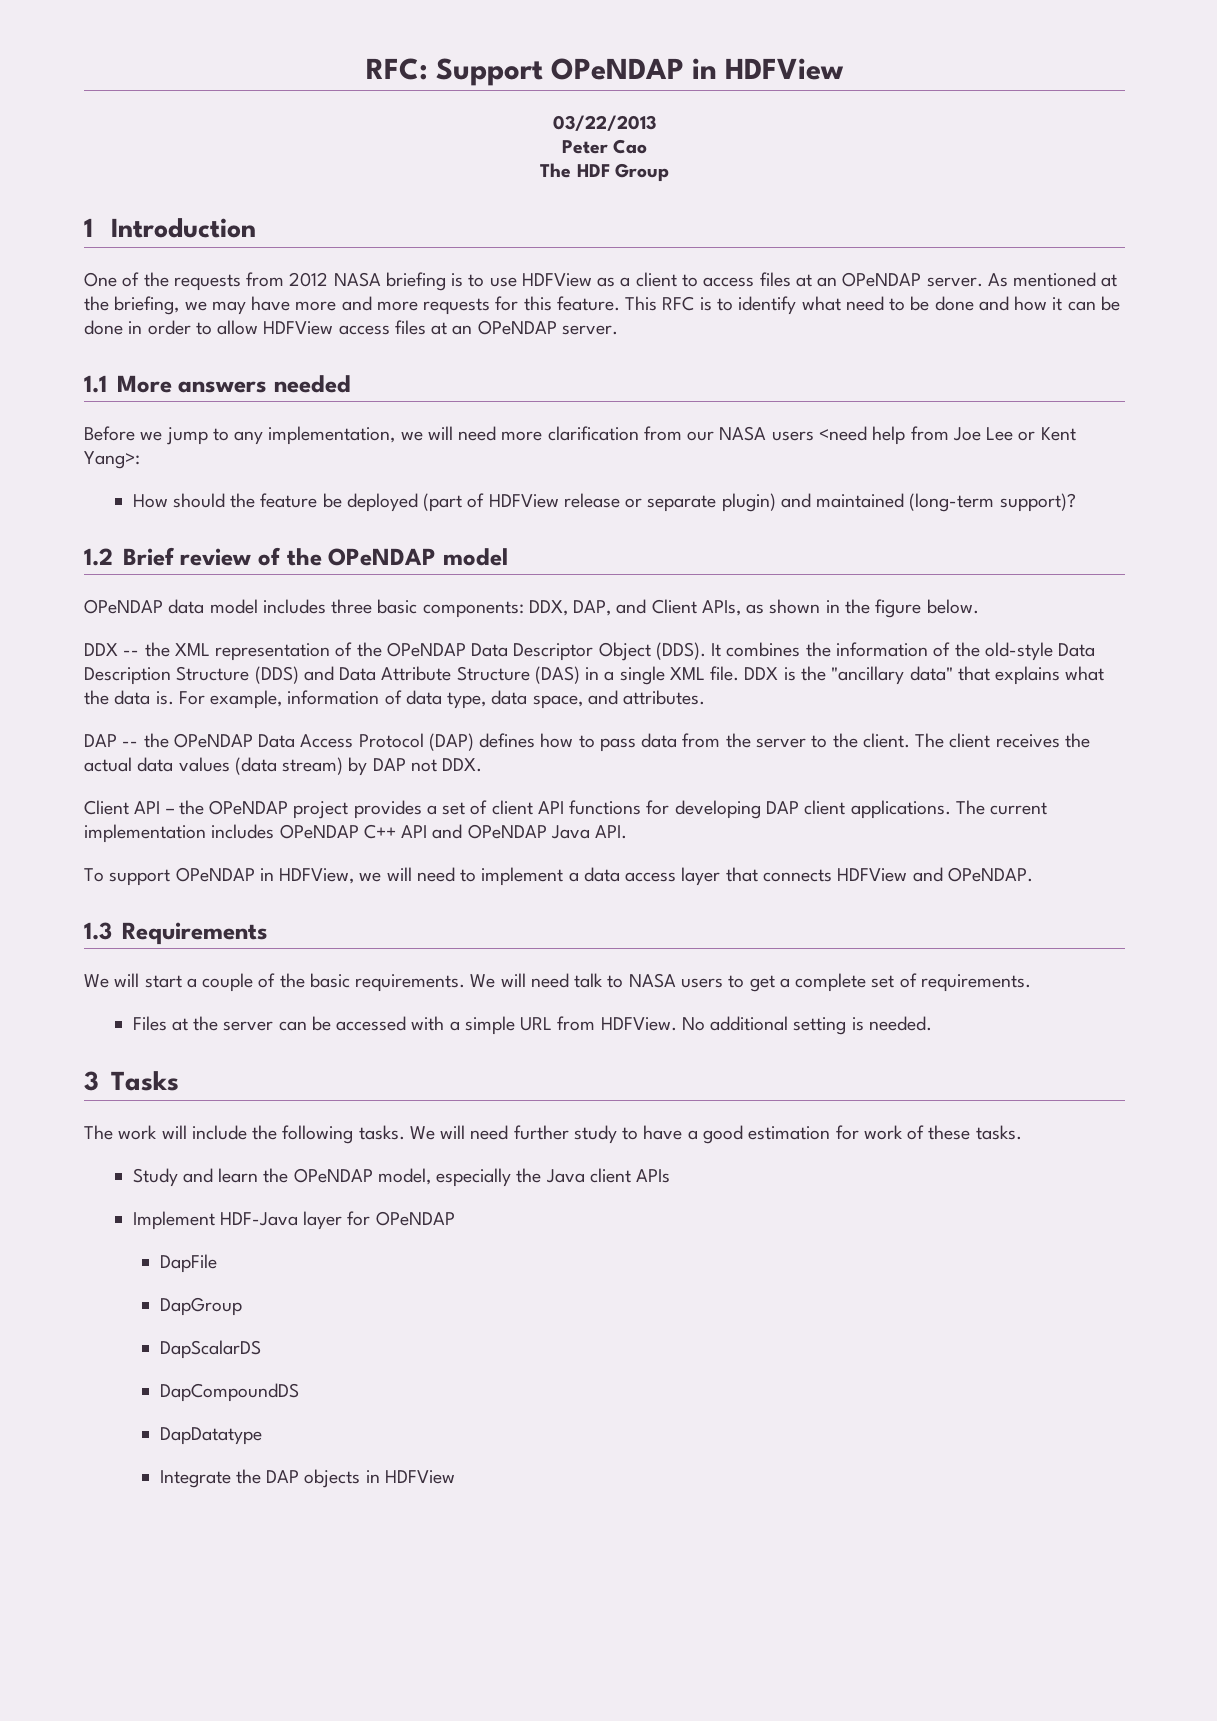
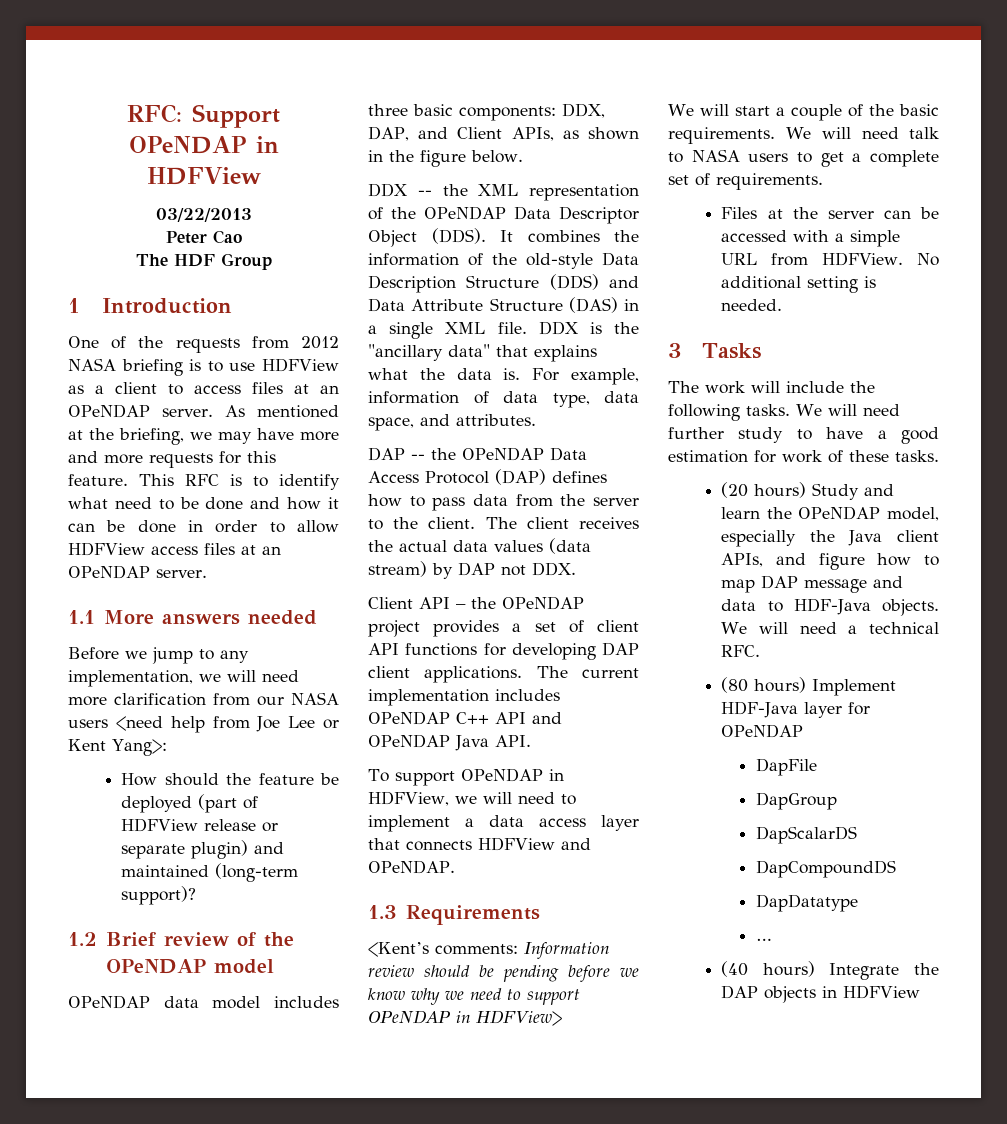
+ <Kent’s comments: Information review should be pending before we know why we need to support OPeNDAP in HDFView>
- Study and learn the OPeNDAP model, especially the Java client APIs
- Implement HDF-Java layer for OPeNDAP
+ (20 hours) Study and learn the OPeNDAP model, especially the Java client APIs, and figure how to map DAP message and data to HDF-Java objects. We will need a technical RFC.
+ (80 hours) Implement HDF-Java layer for OPeNDAP
- Integrate the DAP objects in HDFView
+ …
+ (40 hours) Integrate the DAP objects in HDFView

